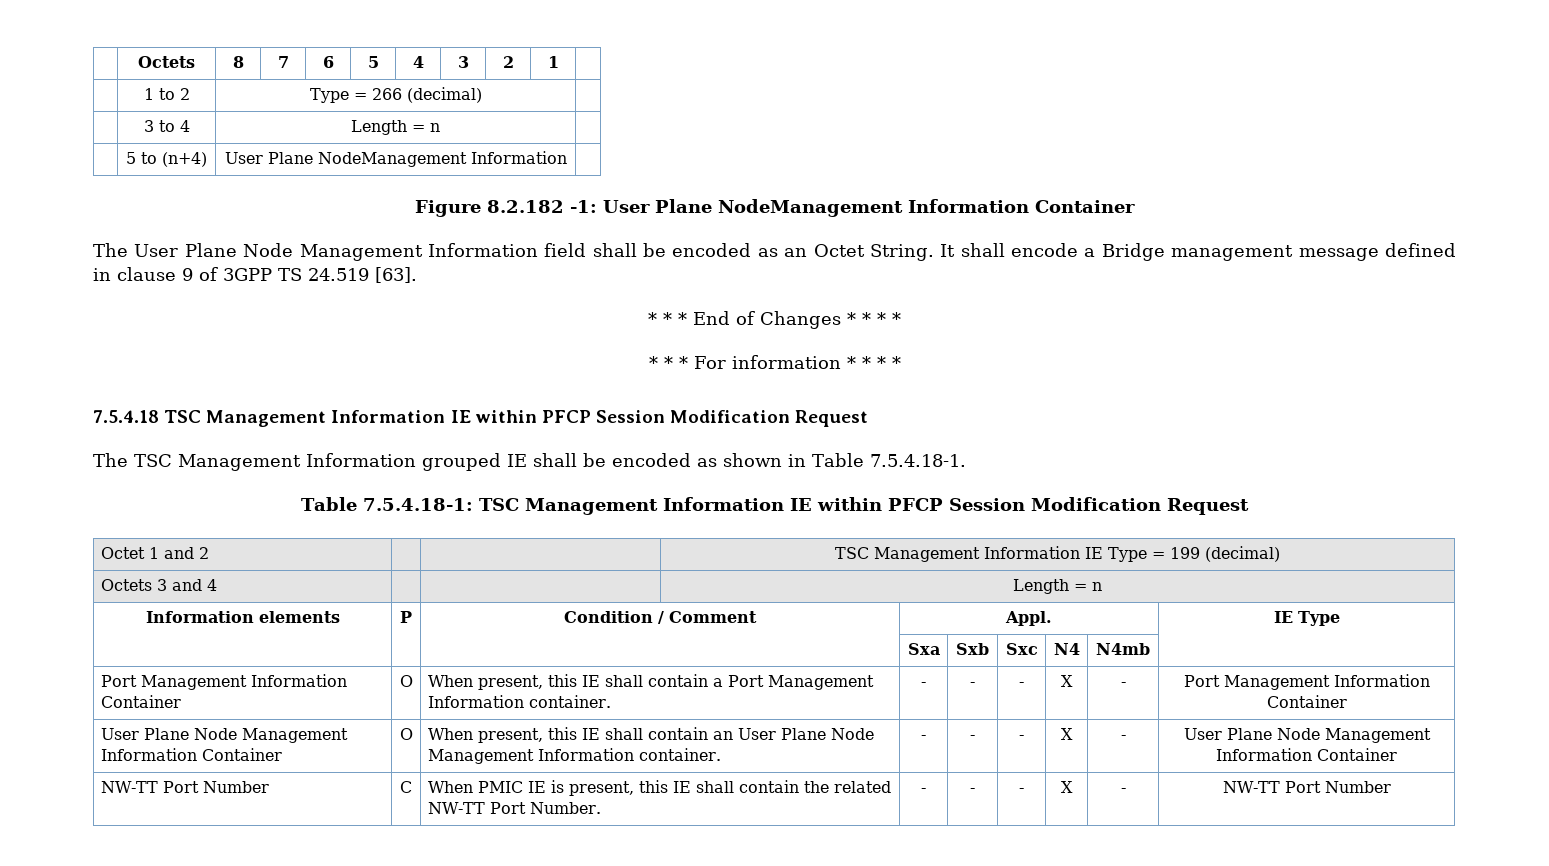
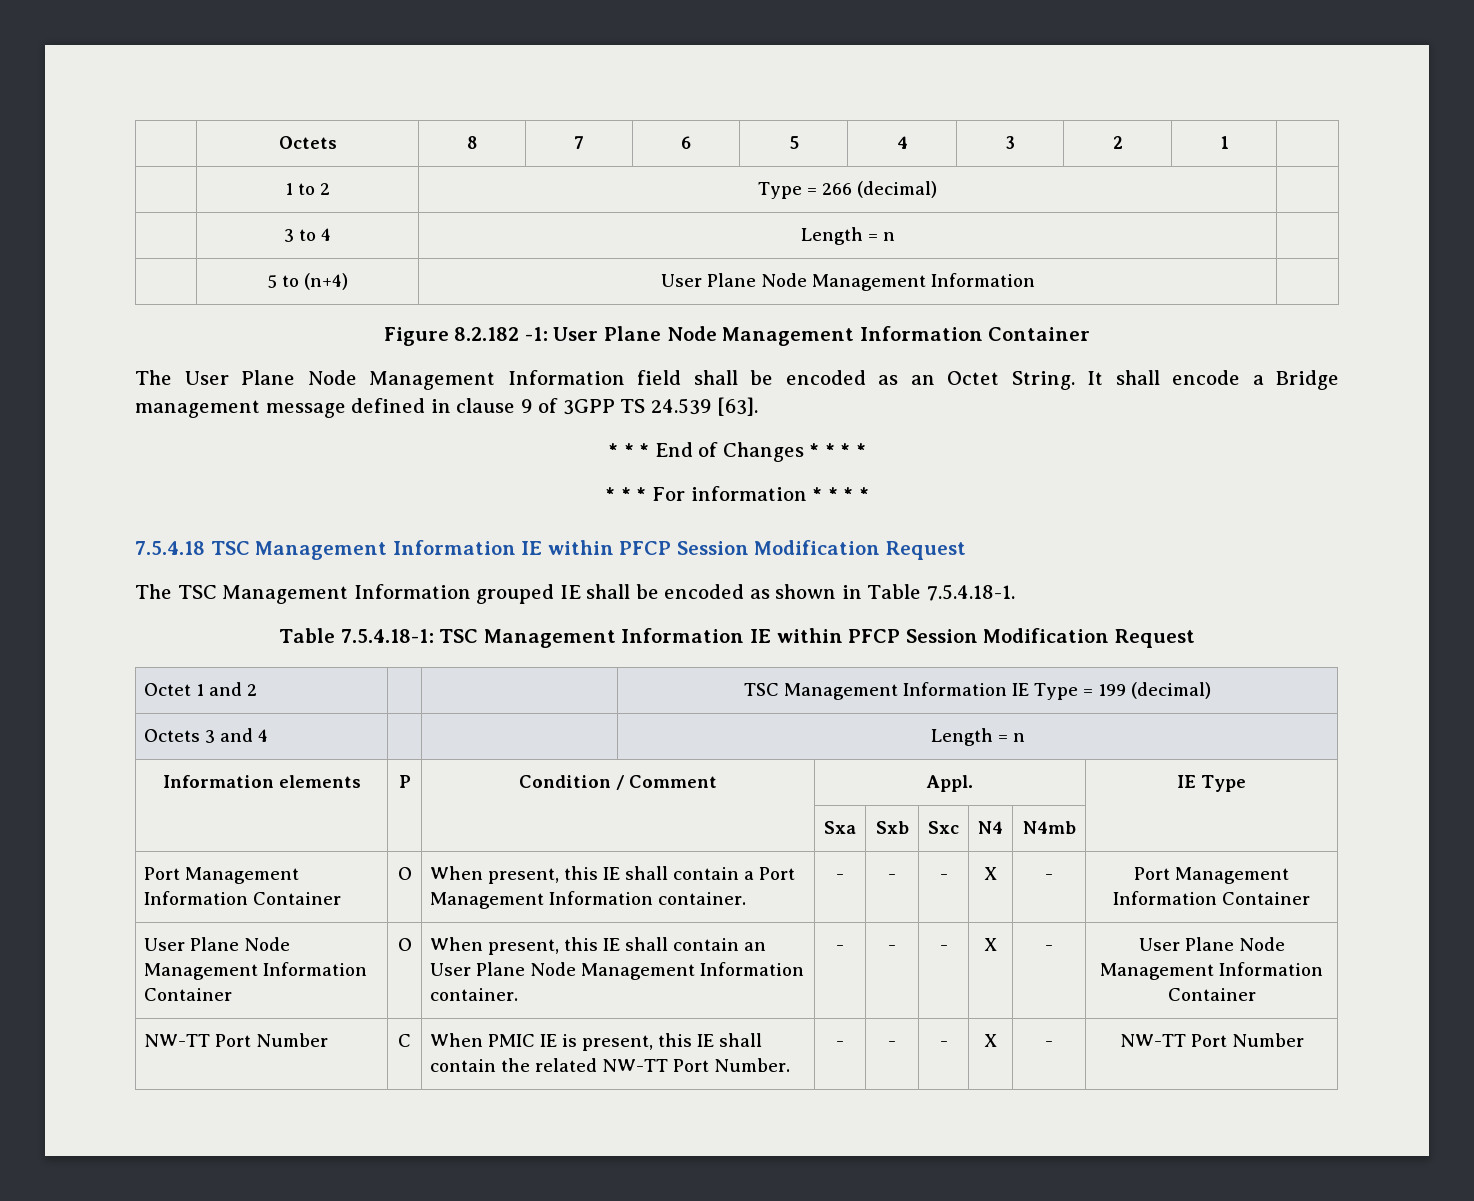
- | 5 to (n+4) | User Plane NodeManagement Information |
+ | 5 to (n+4) | User Plane Node Management Information |
- Figure 8.2.182 -1: User Plane NodeManagement Information Container
+ Figure 8.2.182 -1: User Plane Node Management Information Container
- It shall encode a Bridge management message defined in clause 9 of 3GPP TS 24.519 [63].
+ It shall encode a Bridge management message defined in clause 9 of 3GPP TS 24.539 [63].

